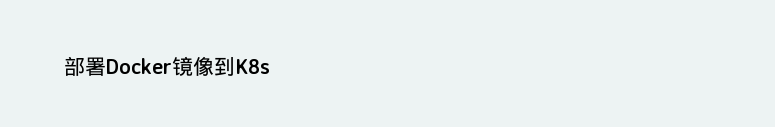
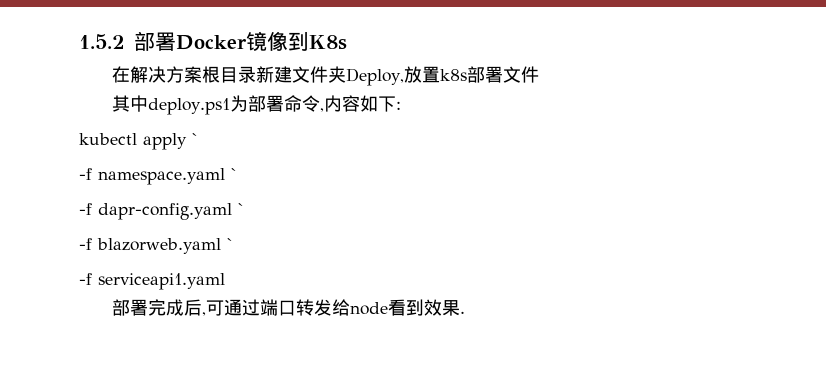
- 部署Docker镜像到K8s
+ 1.5.2部署Docker镜像到K8s
+ 在解决方案根目录新建文件夹Deploy,放置k8s部署文件
+ 其中deploy.ps1为部署命令,内容如下:
+ kubectl apply `
+ -f namespace.yaml `
+ -f dapr-config.yaml `
+ -f blazorweb.yaml `
+ -f serviceapi1.yaml
+ 部署完成后,可通过端口转发给node看到效果.

